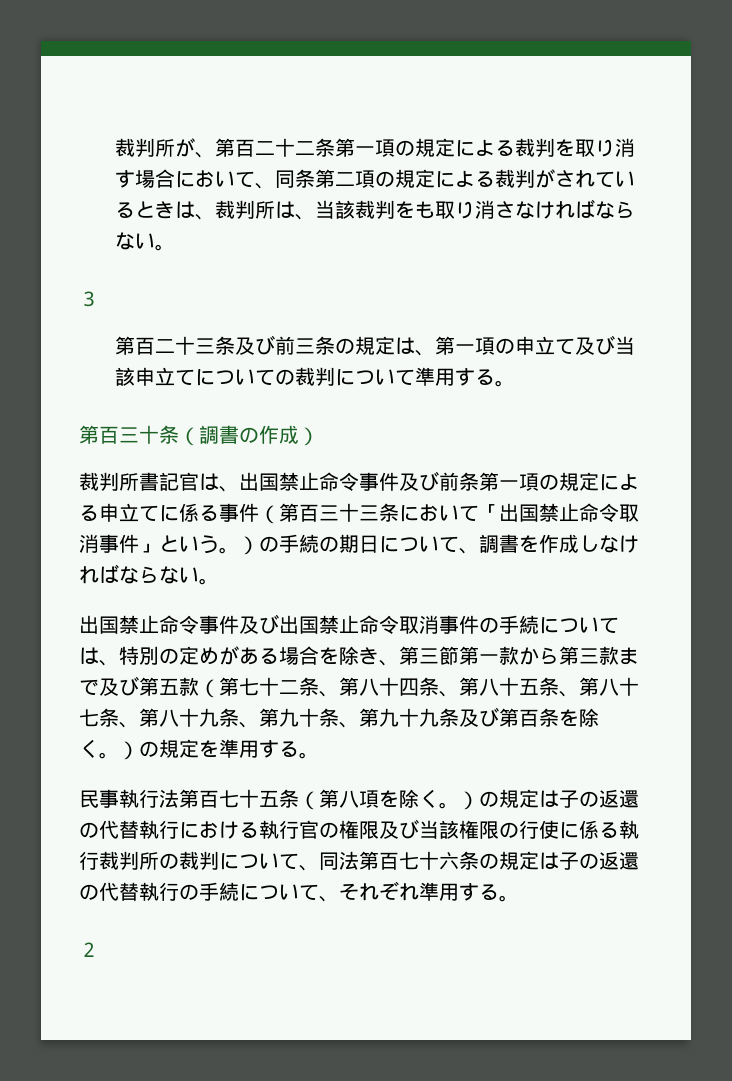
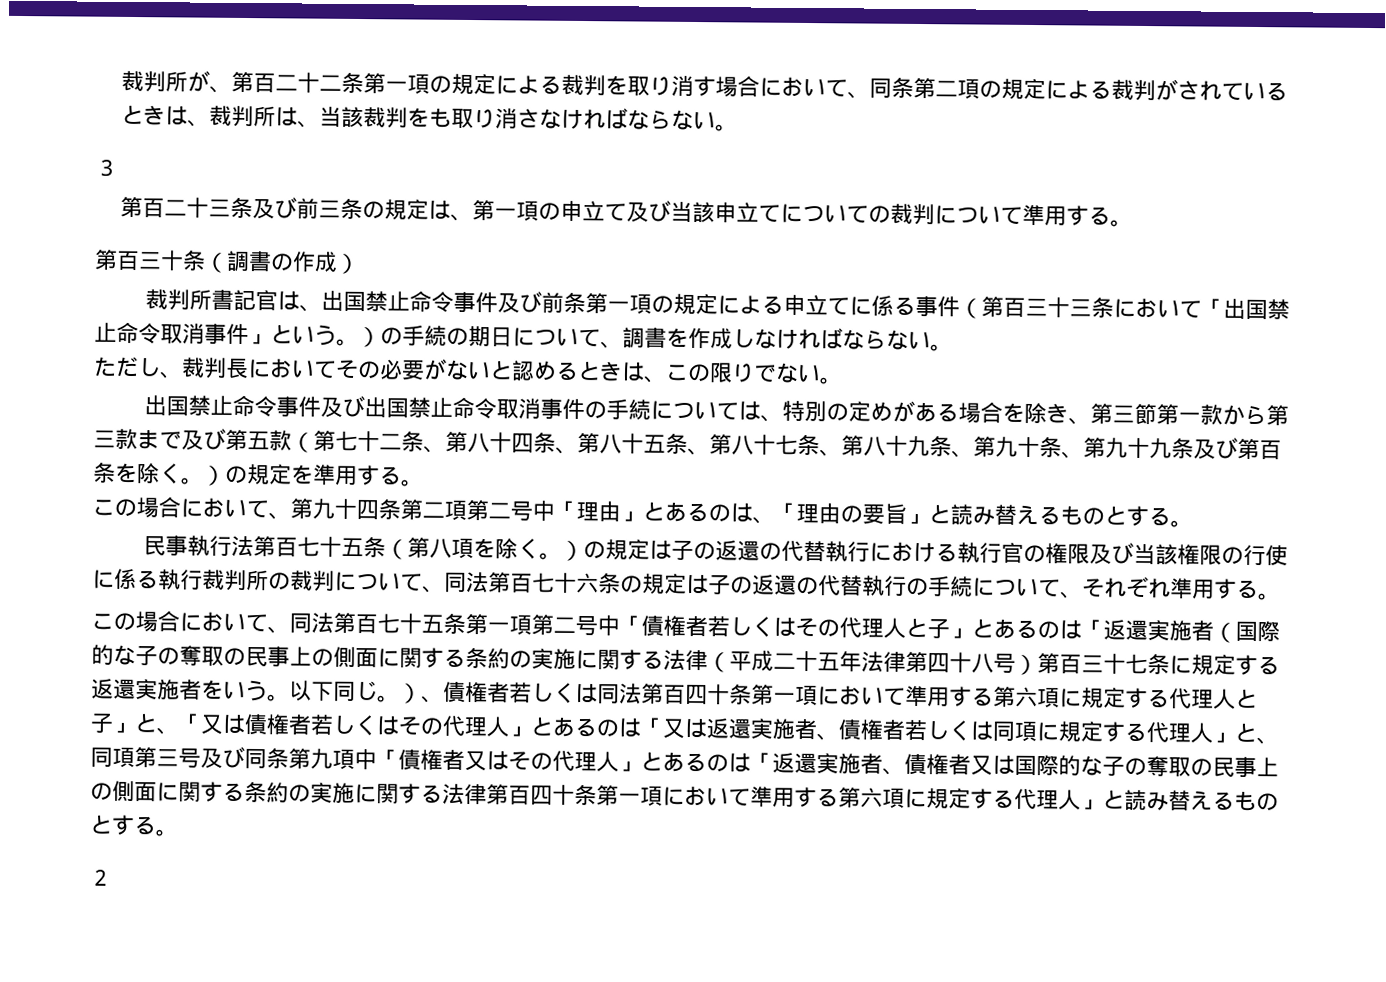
+ ただし、裁判長においてその必要がないと認めるときは、この限りでない。
+ この場合において、第九十四条第二項第二号中「理由」とあるのは、「理由の要旨」と読み替えるものとする。
+ この場合において、同法第百七十五条第一項第二号中「債権者若しくはその代理人と子」とあるのは「返還実施者（国際的な子の奪取の民事上の側面に関する条約の実施に関する法律（平成二十五年法律第四十八号）第百三十七条に規定する返還実施者をいう。以下同じ。）、債権者若しくは同法第百四十条第一項において準用する第六項に規定する代理人と子」と、「又は債権者若しくはその代理人」とあるのは「又は返還実施者、債権者若しくは同項に規定する代理人」と、同項第三号及び同条第九項中「債権者又はその代理人」とあるのは「返還実施者、債権者又は国際的な子の奪取の民事上の側面に関する条約の実施に関する法律第百四十条第一項において準用する第六項に規定する代理人」と読み替えるものとする。

